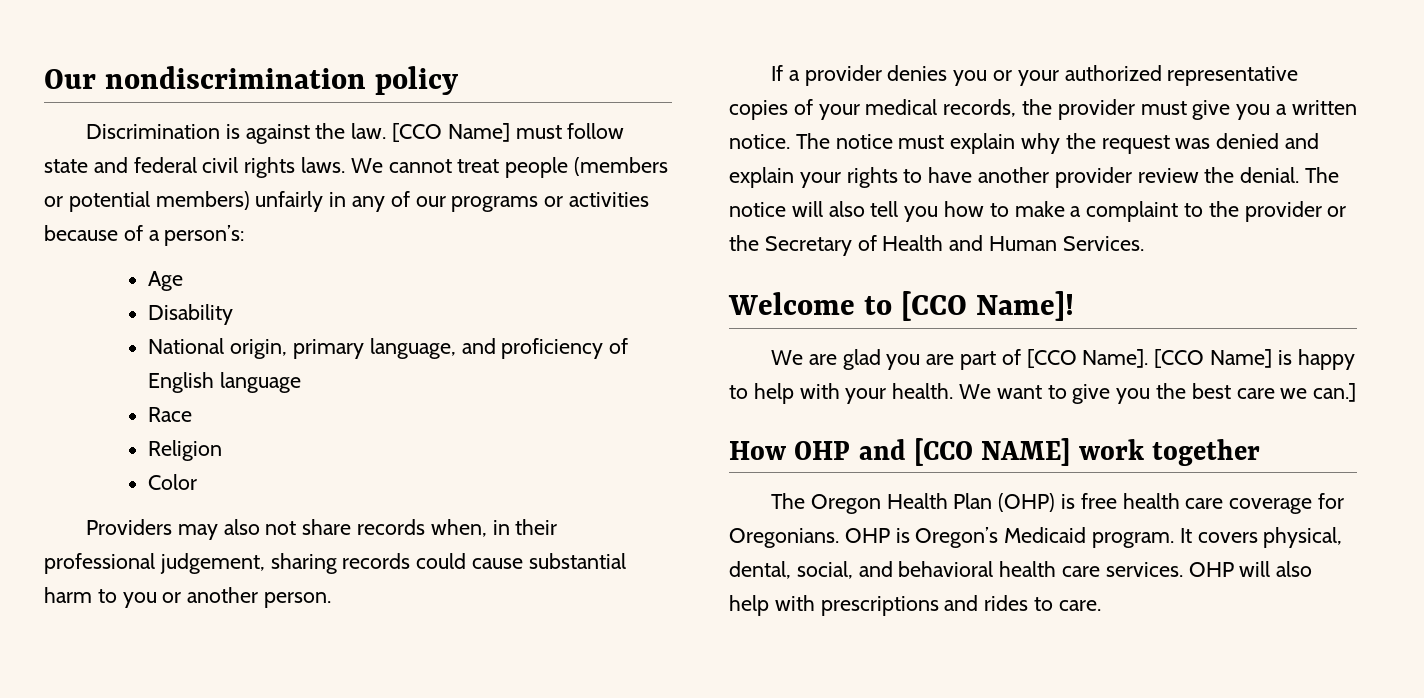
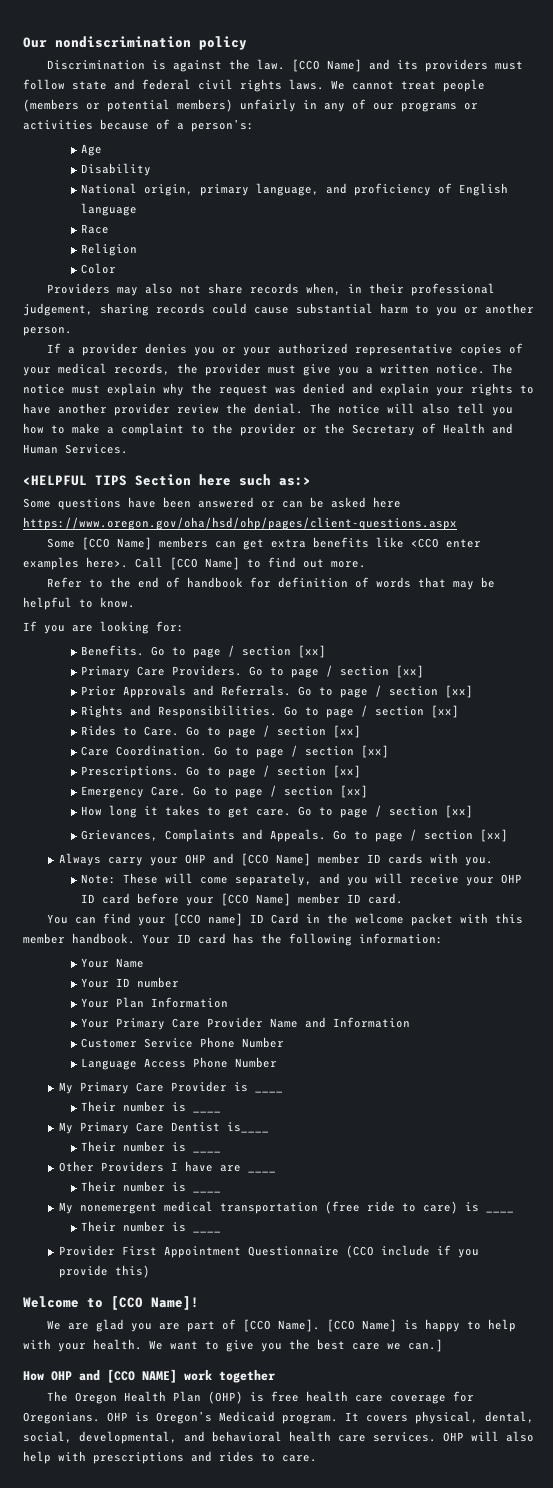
- [CCO Name] must follow state and federal civil rights laws.
+ [CCO Name] and its providers must follow state and federal civil rights laws.
+ <HELPFUL TIPS Section here such as:>
+ Some questions have been answered or can be asked here https://www.oregon.gov/oha/hsd/ohp/pages/client-questions.aspx
+ Some [CCO Name] members can get extra benefits like <CCO enter examples here>. Call [CCO Name] to find out more.
+ Refer to the end of handbook for definition of words that may be helpful to know.
+ If you are looking for:
+ Benefits. Go to page / section [xx]
+ Primary Care Providers. Go to page / section [xx]
+ Prior Approvals and Referrals. Go to page / section [xx]
+ Rights and Responsibilities. Go to page / section [xx]
+ Rides to Care. Go to page / section [xx]
+ Care Coordination. Go to page / section [xx]
+ Prescriptions. Go to page / section [xx]
+ Emergency Care. Go to page / section [xx]
+ How long it takes to get care. Go to page / section [xx]
+ Grievances, Complaints and Appeals. Go to page / section [xx]
+ Always carry your OHP and [CCO Name] member ID cards with you.
+ Note: These will come separately, and you will receive your OHP ID card before your [CCO Name] member ID card.
+ You can find your [CCO name] ID Card in the welcome packet with this member handbook. Your ID card has the following information:
+ Your Name
+ Your ID number
+ Your Plan Information
+ Your Primary Care Provider Name and Information
+ Customer Service Phone Number
+ Language Access Phone Number
+ My Primary Care Provider is ____
+ Their number is ____
+ My Primary Care Dentist is____
+ Their number is ____
+ Other Providers I have are ____
+ Their number is ____
+ My nonemergent medical transportation (free ride to care) is ____
+ Their number is ____
+ Provider First Appointment Questionnaire (CCO include if you provide this)
- It covers physical, dental, social, and behavioral health care services.
+ It covers physical, dental, social, developmental, and behavioral health care services.

